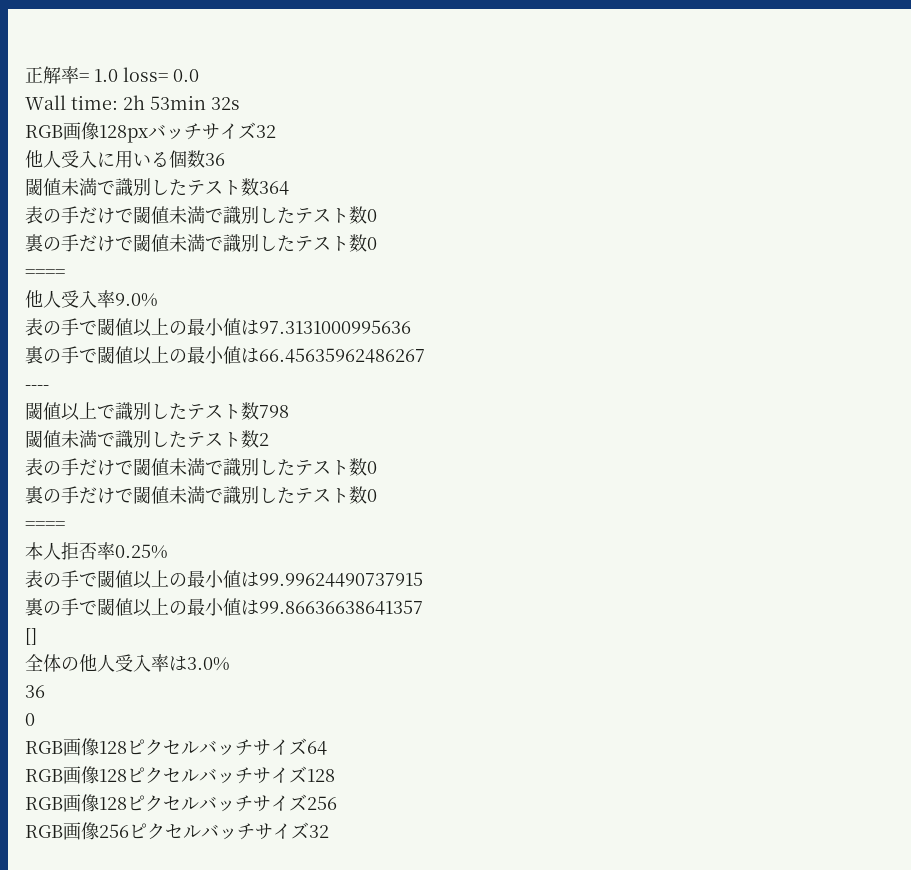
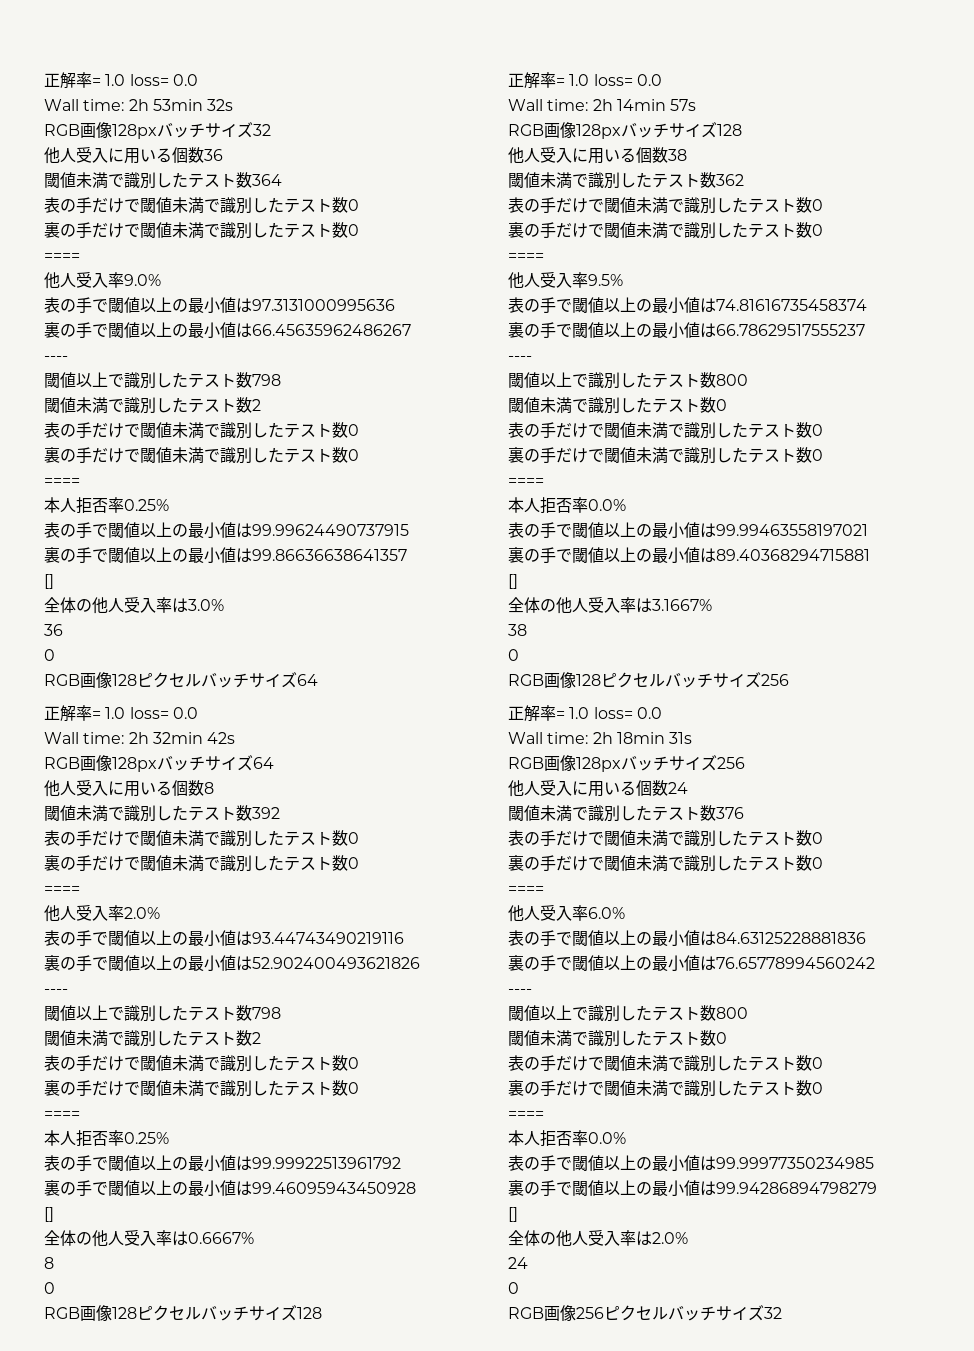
  RGB画像128ピクセルバッチサイズ64
+ 正解率= 1.0 loss= 0.0
+ Wall time: 2h 32min 42s
+ RGB画像128pxバッチサイズ64
+ 他人受入に用いる個数8
+ 閾値未満で識別したテスト数392
+ 表の手だけで閾値未満で識別したテスト数0
+ 裏の手だけで閾値未満で識別したテスト数0
+ ====
+ 他人受入率2.0%
+ 表の手で閾値以上の最小値は93.44743490219116
+ 裏の手で閾値以上の最小値は52.902400493621826
+ ----
+ 閾値以上で識別したテスト数798
+ 閾値未満で識別したテスト数2
+ 表の手だけで閾値未満で識別したテスト数0
+ 裏の手だけで閾値未満で識別したテスト数0
+ ====
+ 本人拒否率0.25%
+ 表の手で閾値以上の最小値は99.99922513961792
+ 裏の手で閾値以上の最小値は99.46095943450928
+ []
+ 全体の他人受入率は0.6667%
+ 8
+ 0
  RGB画像128ピクセルバッチサイズ128
+ 正解率= 1.0 loss= 0.0
+ Wall time: 2h 14min 57s
+ RGB画像128pxバッチサイズ128
+ 他人受入に用いる個数38
+ 閾値未満で識別したテスト数362
+ 表の手だけで閾値未満で識別したテスト数0
+ 裏の手だけで閾値未満で識別したテスト数0
+ ====
+ 他人受入率9.5%
+ 表の手で閾値以上の最小値は74.81616735458374
+ 裏の手で閾値以上の最小値は66.78629517555237
+ ----
+ 閾値以上で識別したテスト数800
+ 閾値未満で識別したテスト数0
+ 表の手だけで閾値未満で識別したテスト数0
+ 裏の手だけで閾値未満で識別したテスト数0
+ ====
+ 本人拒否率0.0%
+ 表の手で閾値以上の最小値は99.99463558197021
+ 裏の手で閾値以上の最小値は89.40368294715881
+ []
+ 全体の他人受入率は3.1667%
+ 38
+ 0
  RGB画像128ピクセルバッチサイズ256
+ 正解率= 1.0 loss= 0.0
+ Wall time: 2h 18min 31s
+ RGB画像128pxバッチサイズ256
+ 他人受入に用いる個数24
+ 閾値未満で識別したテスト数376
+ 表の手だけで閾値未満で識別したテスト数0
+ 裏の手だけで閾値未満で識別したテスト数0
+ ====
+ 他人受入率6.0%
+ 表の手で閾値以上の最小値は84.63125228881836
+ 裏の手で閾値以上の最小値は76.65778994560242
+ ----
+ 閾値以上で識別したテスト数800
+ 閾値未満で識別したテスト数0
+ 表の手だけで閾値未満で識別したテスト数0
+ 裏の手だけで閾値未満で識別したテスト数0
+ ====
+ 本人拒否率0.0%
+ 表の手で閾値以上の最小値は99.99977350234985
+ 裏の手で閾値以上の最小値は99.94286894798279
+ []
+ 全体の他人受入率は2.0%
+ 24
+ 0

